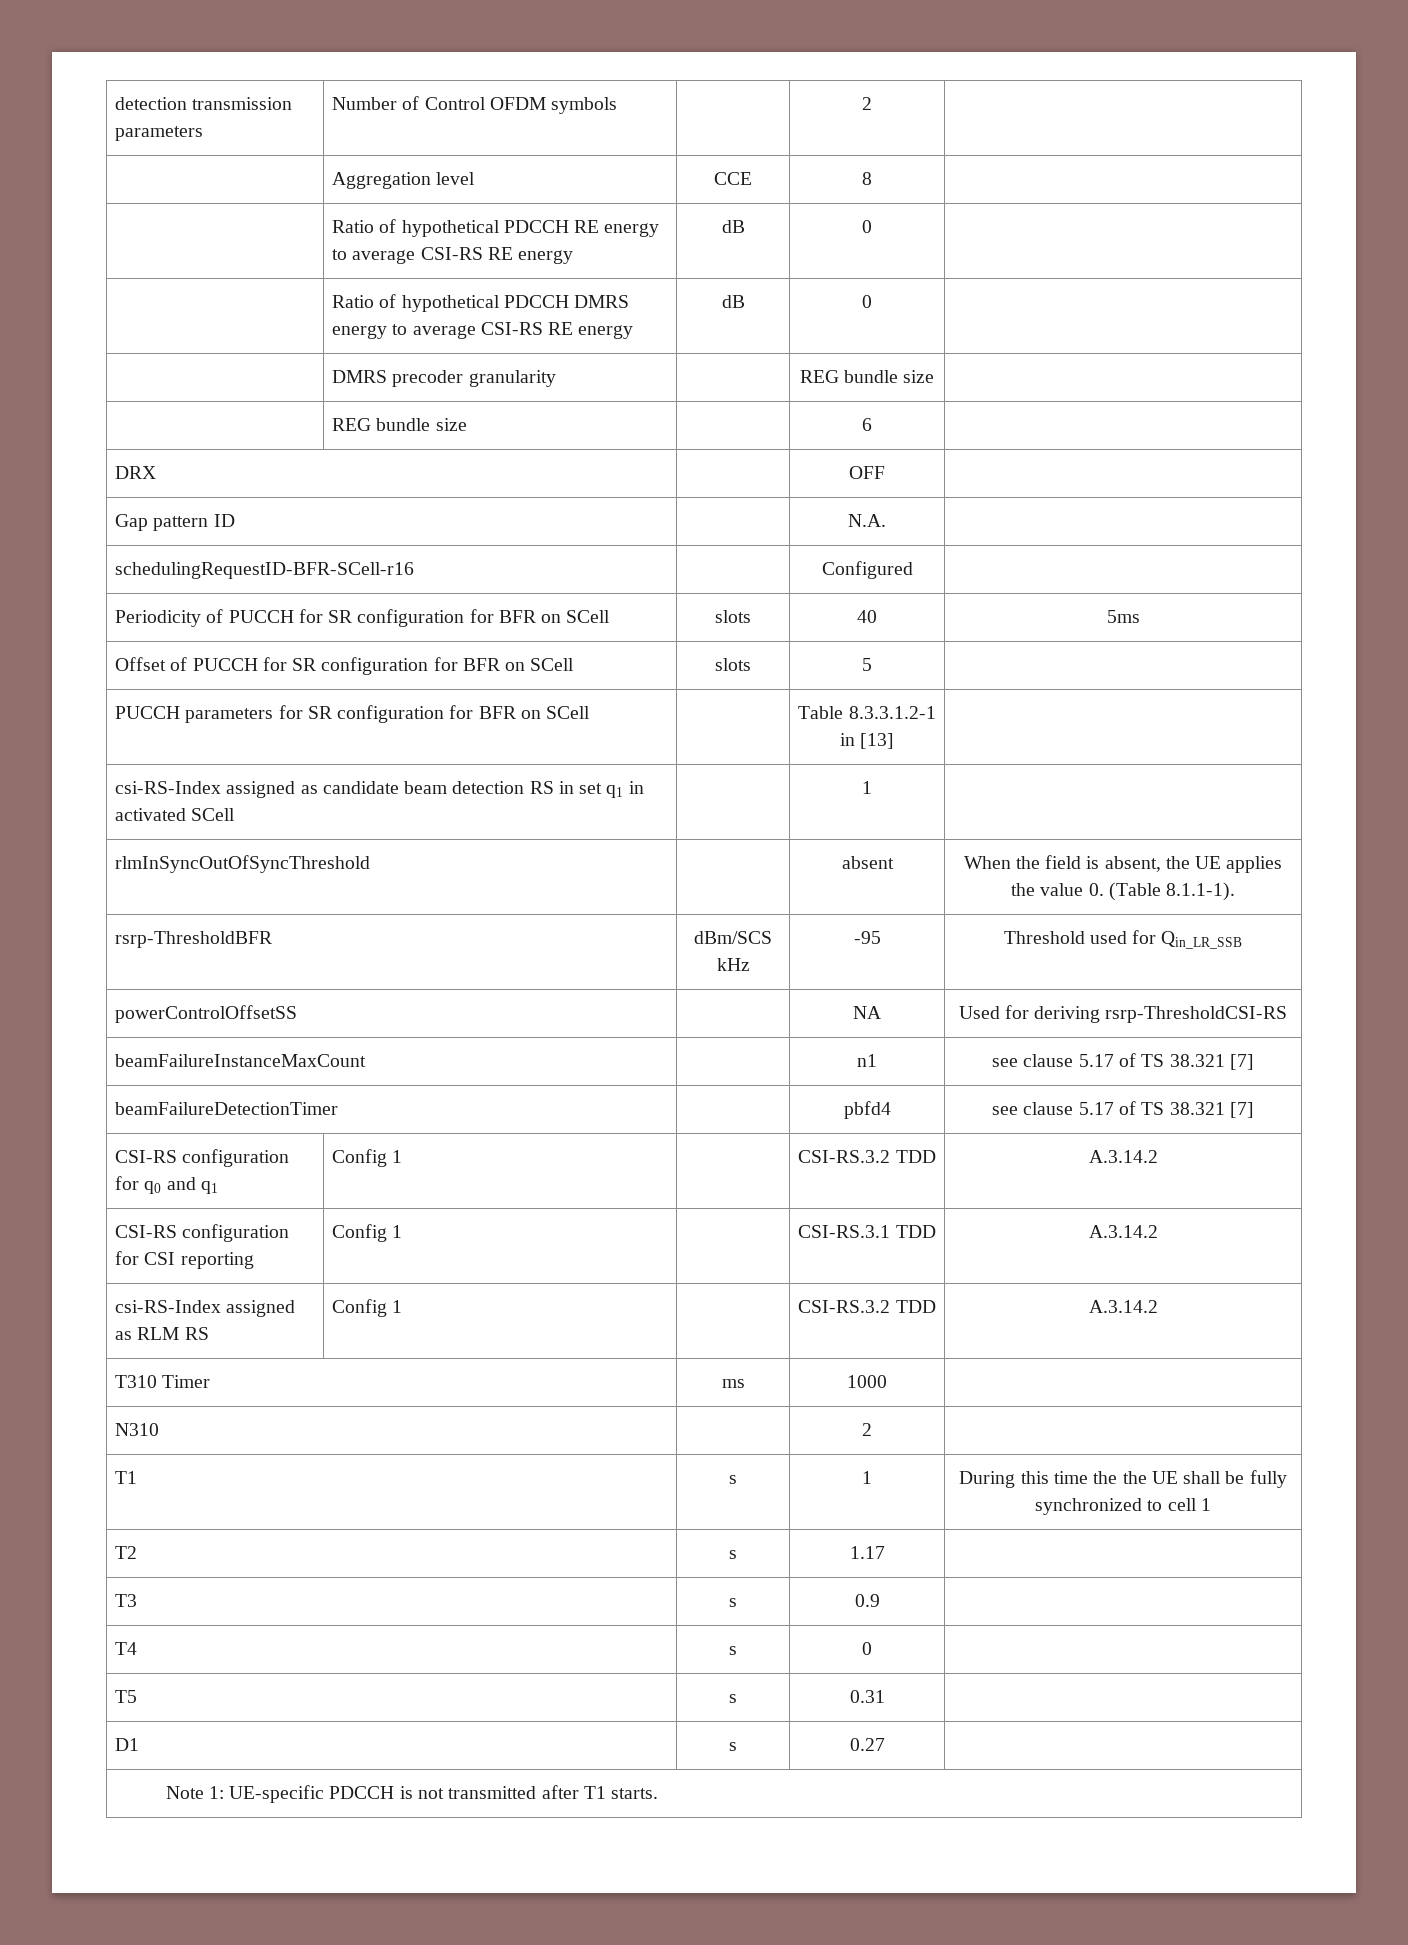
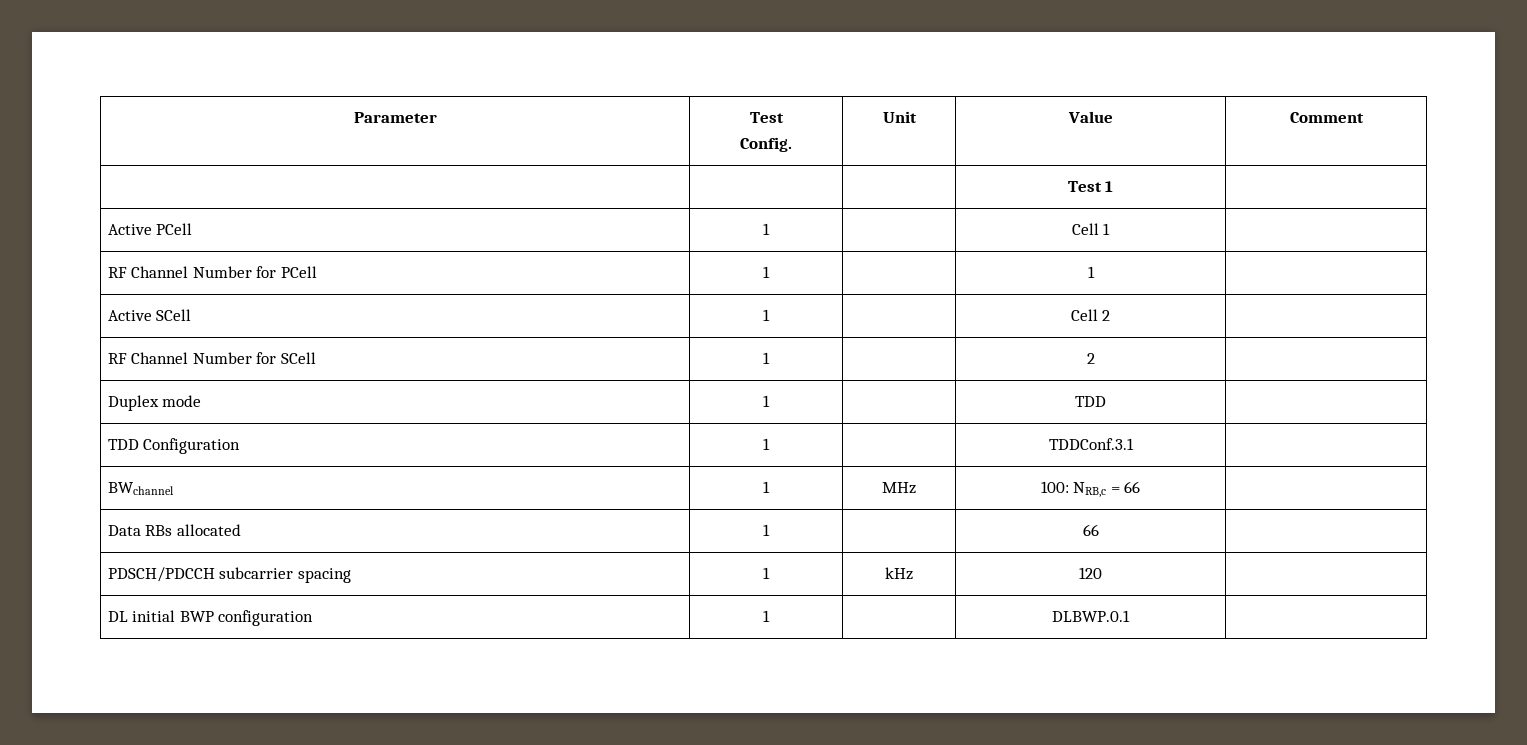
- detection transmission parameters | Number of Control OFDM symbols | | 2 |
- | Aggregation level | CCE | 8 |
- | Ratio of hypothetical PDCCH RE energy to average CSI-RS RE energy | dB | 0 |
- | Ratio of hypothetical PDCCH DMRS energy to average CSI-RS RE energy | dB | 0 |
- | DMRS precoder granularity | | REG bundle size |
- | REG bundle size | | 6 |
- DRX | | OFF |
- Gap pattern ID | | N.A. |
- schedulingRequestID-BFR-SCell-r16 | | Configured |
- Periodicity of PUCCH for SR configuration for BFR on SCell | slots | 40 | 5ms
- Offset of PUCCH for SR configuration for BFR on SCell | slots | 5 |
- PUCCH parameters for SR configuration for BFR on SCell | | Table 8.3.3.1.2-1 in [13] |
- csi-RS-Index assigned as candidate beam detection RS in set q1 in activated SCell | | 1 |
- rlmInSyncOutOfSyncThreshold | | absent | When the field is absent, the UE applies the value 0. (Table 8.1.1-1).
- rsrp-ThresholdBFR | dBm/SCS kHz | -95 | Threshold used for Qin_LR_SSB
- powerControlOffsetSS | | NA | Used for deriving rsrp-ThresholdCSI-RS
- beamFailureInstanceMaxCount | | n1 | see clause 5.17 of TS 38.321 [7]
- beamFailureDetectionTimer | | pbfd4 | see clause 5.17 of TS 38.321 [7]
- CSI-RS configuration for q0 and q1 | Config 1 | | CSI-RS.3.2 TDD | A.3.14.2
- CSI-RS configuration for CSI reporting | Config 1 | | CSI-RS.3.1 TDD | A.3.14.2
- csi-RS-Index assigned as RLM RS | Config 1 | | CSI-RS.3.2 TDD | A.3.14.2
- T310 Timer | ms | 1000 |
- N310 | | 2 |
- T1 | s | 1 | During this time the the UE shall be fully synchronized to cell 1
- T2 | s | 1.17 |
- T3 | s | 0.9 |
- T4 | s | 0 |
- T5 | s | 0.31 |
- D1 | s | 0.27 |
- Note 1: UE-specific PDCCH is not transmitted after T1 starts.
+ Parameter | Test
+ Config. | Unit | Value | Comment
+ | | | Test 1 |
+ Active PCell | 1 | | Cell 1 |
+ RF Channel Number for PCell | 1 | | 1 |
+ Active SCell | 1 | | Cell 2 |
+ RF Channel Number for SCell | 1 | | 2 |
+ Duplex mode | 1 | | TDD |
+ TDD Configuration | 1 | | TDDConf.3.1 |
+ BWchannel | 1 | MHz | 100: NRB,c = 66 |
+ Data RBs allocated | 1 | | 66 |
+ PDSCH/PDCCH subcarrier spacing | 1 | kHz | 120 |
+ DL initial BWP configuration | 1 | | DLBWP.0.1 |

